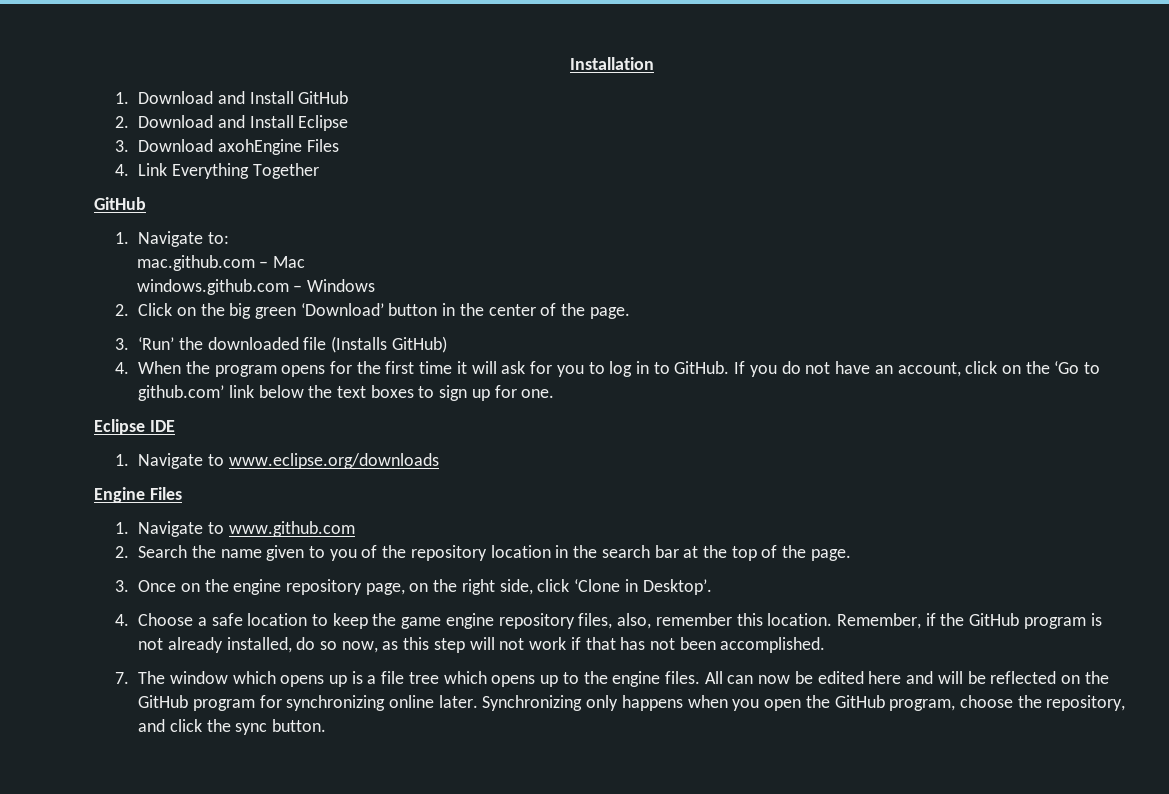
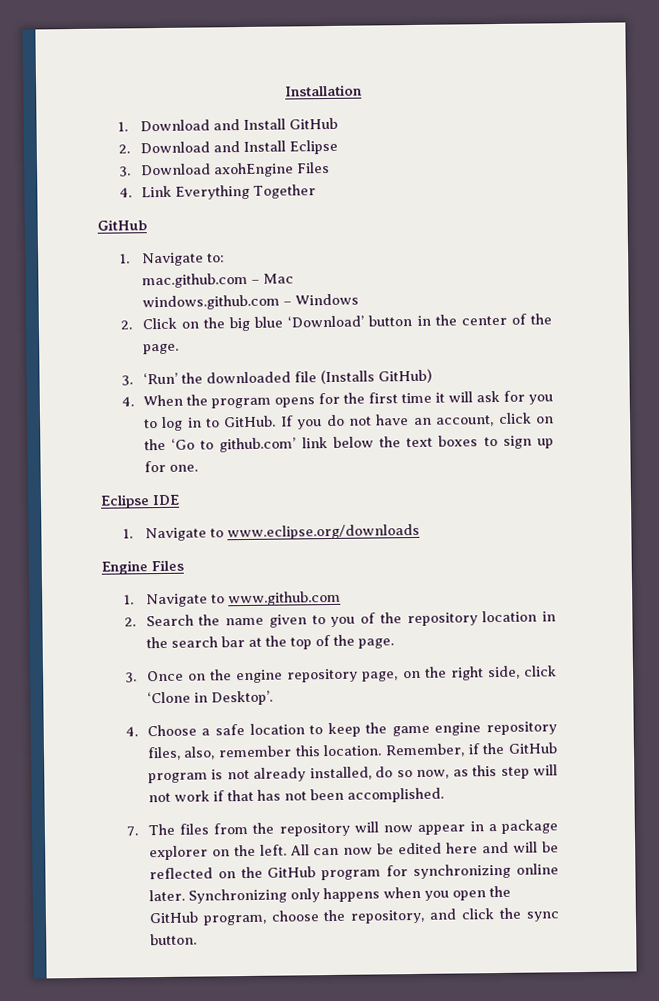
- 2. Click on the big green ‘Download’ button in the center of the page.
+ 2. Click on the big blue ‘Download’ button in the center of the page.
- 7. The window which opens up is a file tree which opens up to the engine files.
+ 7. The files from the repository will now appear in a package explorer on the left.

